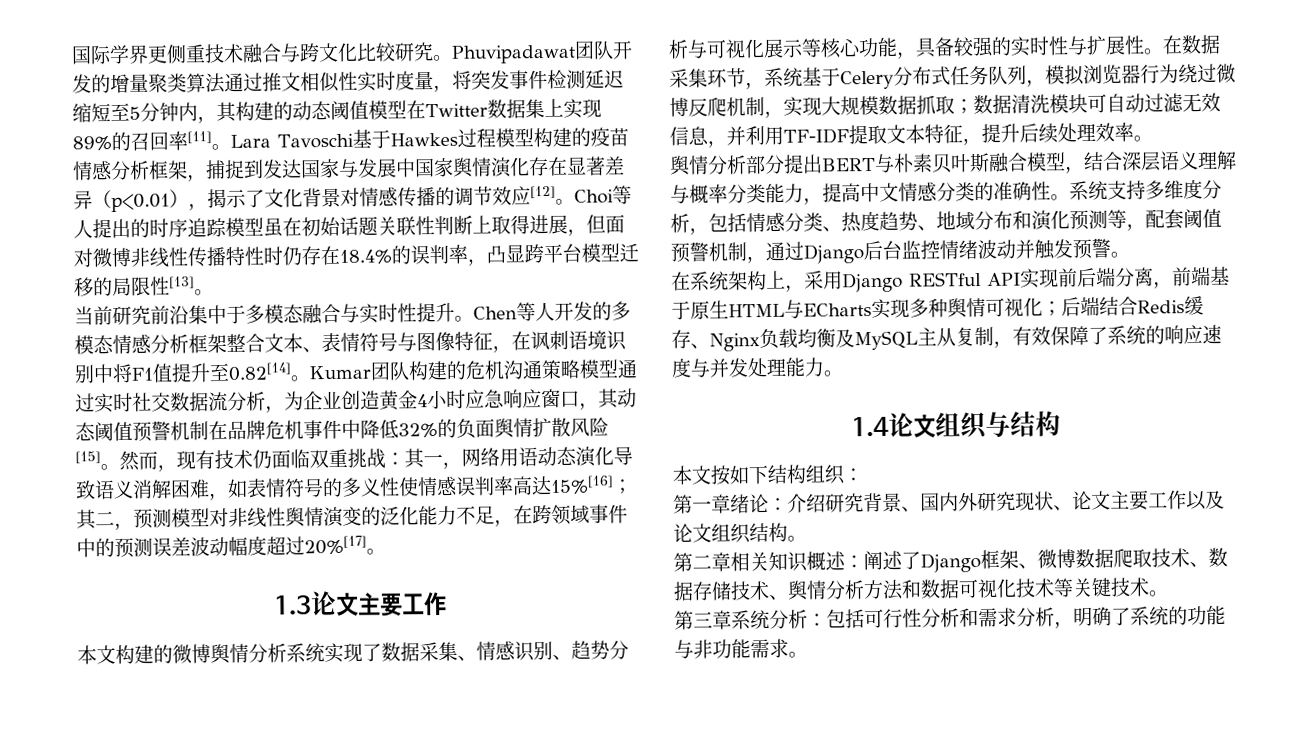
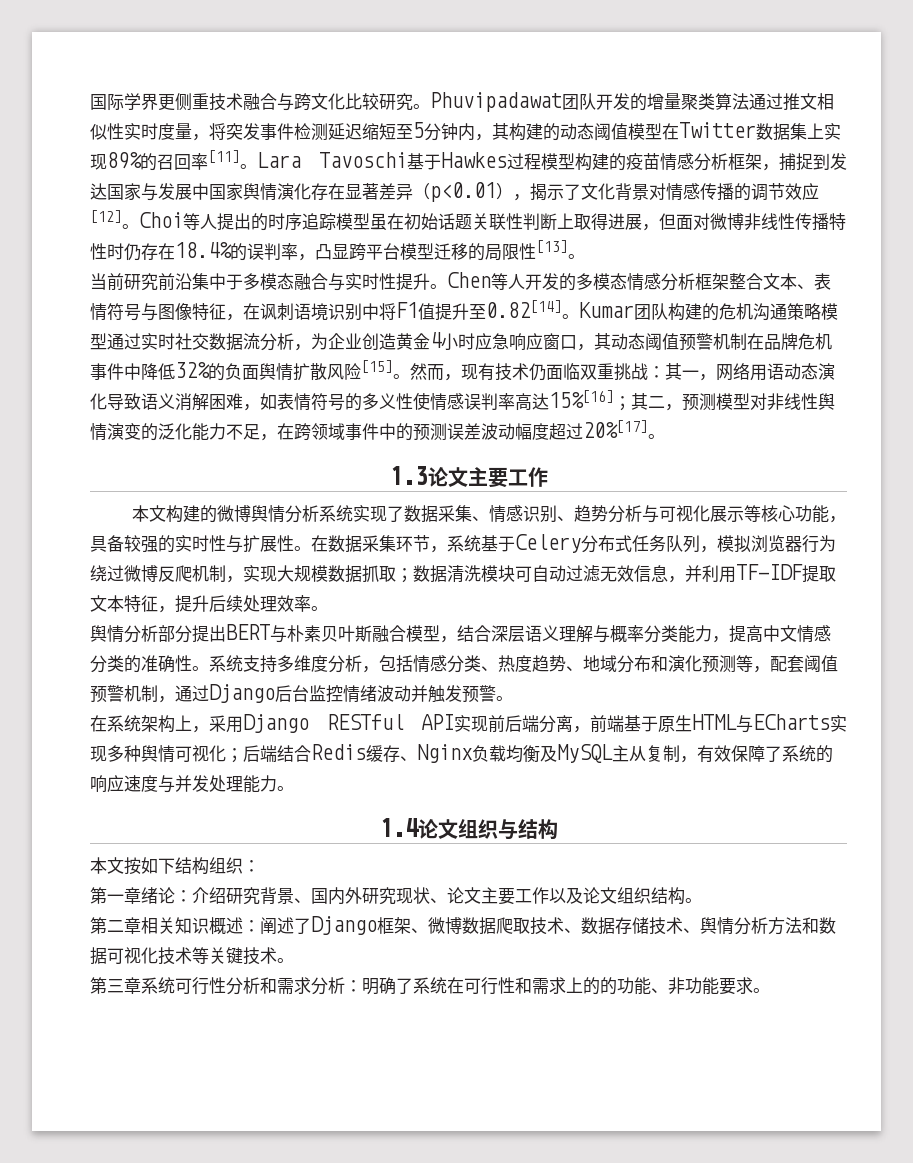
- 第三章系统分析：包括可行性分析和需求分析，明确了系统的功能与非功能需求。
+ 第三章系统可行性分析和需求分析：明确了系统在可行性和需求上的的功能、非功能要求。

